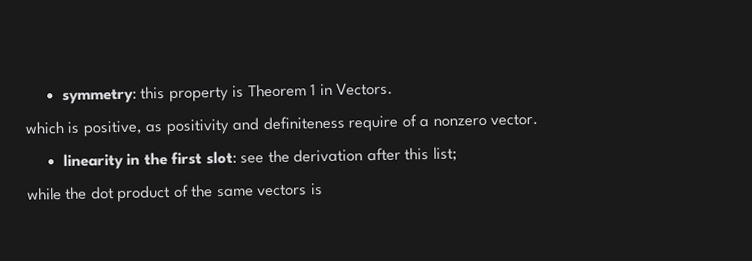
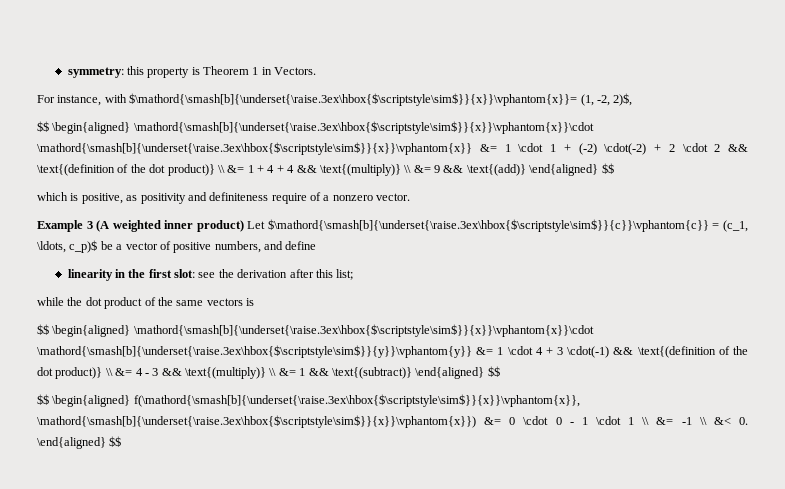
+ For instance, with $\mathord{\smash[b]{\underset{\raise.3ex\hbox{$\scriptstyle\sim$}}{x}}\vphantom{x}}= (1, -2, 2)$,
+ $$ \begin{aligned} \mathord{\smash[b]{\underset{\raise.3ex\hbox{$\scriptstyle\sim$}}{x}}\vphantom{x}}\cdot \mathord{\smash[b]{\underset{\raise.3ex\hbox{$\scriptstyle\sim$}}{x}}\vphantom{x}} &= 1 \cdot 1 + (-2) \cdot(-2) + 2 \cdot 2 && \text{(definition of the dot product)} \\ &= 1 + 4 + 4 && \text{(multiply)} \\ &= 9 && \text{(add)} \end{aligned} $$
+ Example 3 (A weighted inner product) Let $\mathord{\smash[b]{\underset{\raise.3ex\hbox{$\scriptstyle\sim$}}{c}}\vphantom{c}} = (c_1, \ldots, c_p)$ be a vector of positive numbers, and define
+ $$ \begin{aligned} \mathord{\smash[b]{\underset{\raise.3ex\hbox{$\scriptstyle\sim$}}{x}}\vphantom{x}}\cdot \mathord{\smash[b]{\underset{\raise.3ex\hbox{$\scriptstyle\sim$}}{y}}\vphantom{y}} &= 1 \cdot 4 + 3 \cdot(-1) && \text{(definition of the dot product)} \\ &= 4 - 3 && \text{(multiply)} \\ &= 1 && \text{(subtract)} \end{aligned} $$
+ $$ \begin{aligned} f(\mathord{\smash[b]{\underset{\raise.3ex\hbox{$\scriptstyle\sim$}}{x}}\vphantom{x}}, \mathord{\smash[b]{\underset{\raise.3ex\hbox{$\scriptstyle\sim$}}{x}}\vphantom{x}}) &= 0 \cdot 0 - 1 \cdot 1 \\ &= -1 \\ &< 0. \end{aligned} $$

